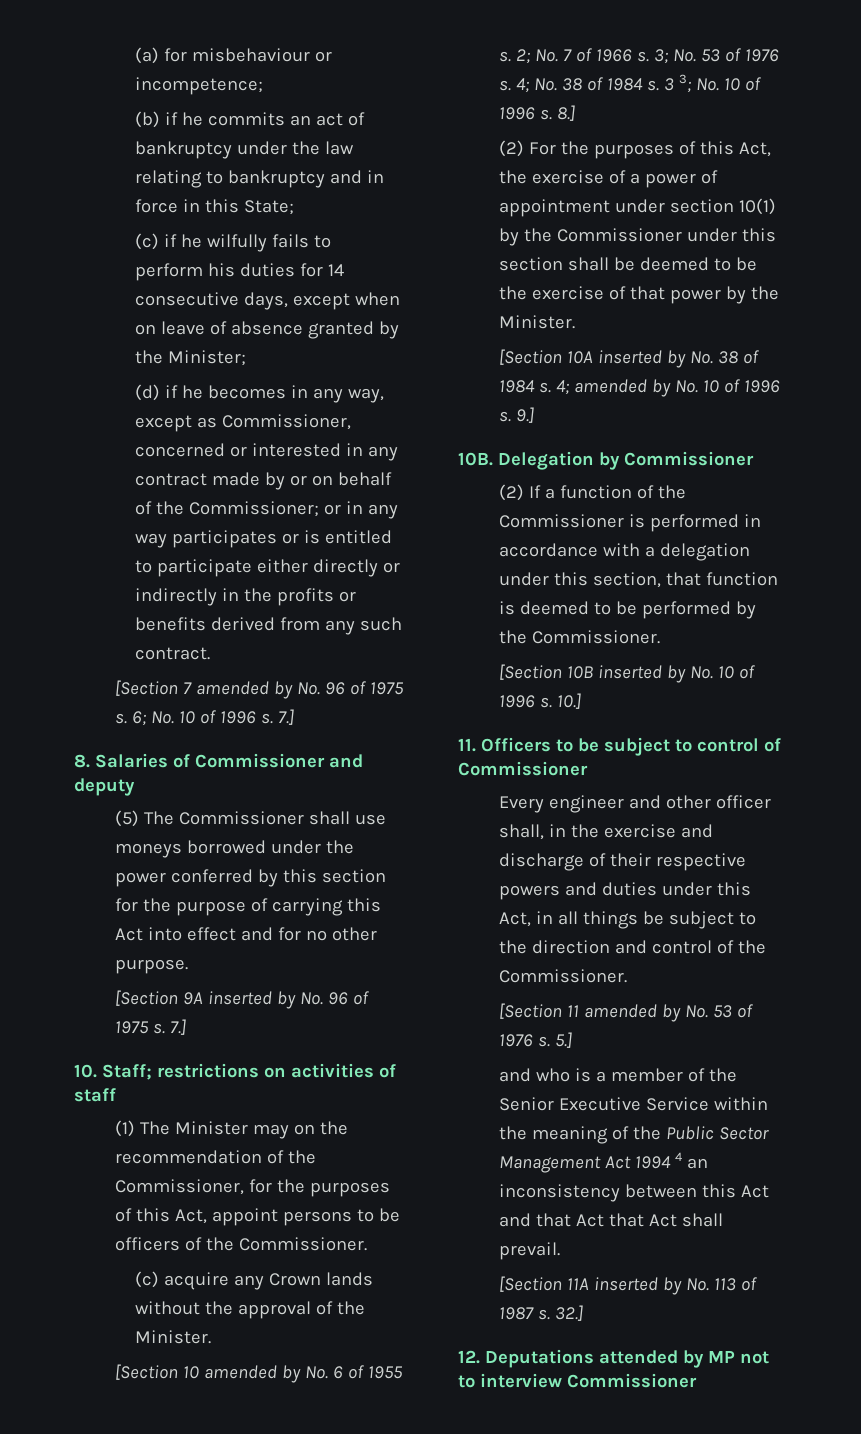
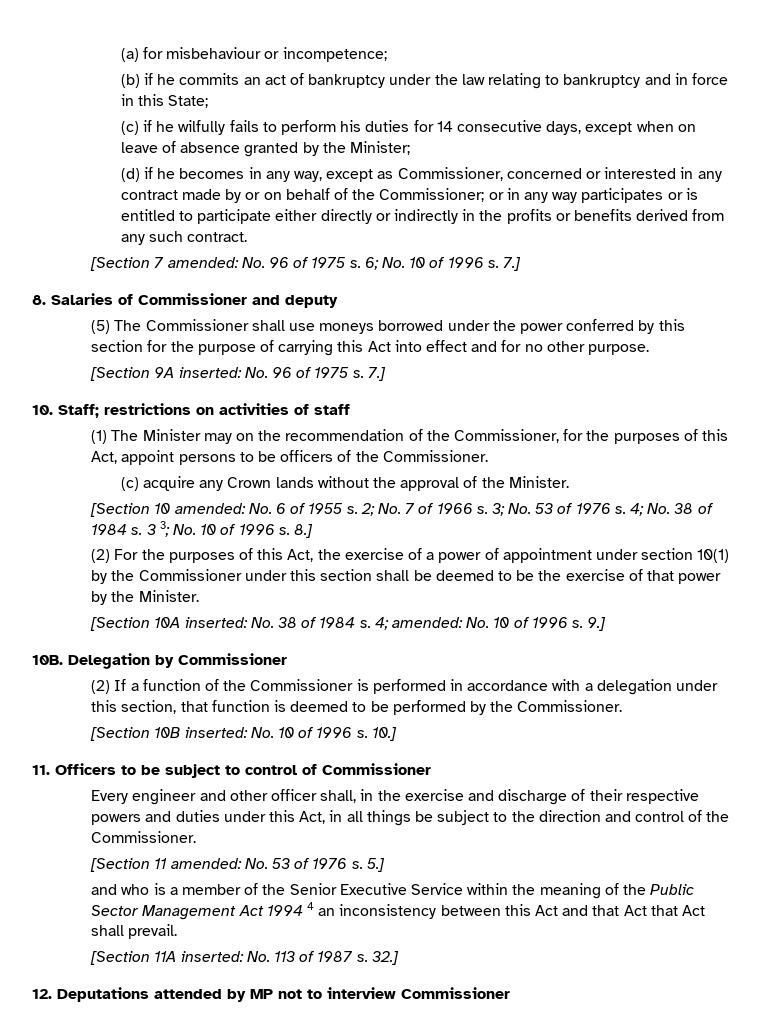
- [Section 7 amended by No. 96 of 1975 s.
+ [Section 7 amended: No. 96 of 1975 s.
- [Section 9A inserted by No. 96 of 1975 s.
+ [Section 9A inserted: No. 96 of 1975 s.
- [Section 10 amended by No. 6 of 1955 s.
+ [Section 10 amended: No. 6 of 1955 s.
- [Section 10A inserted by No. 38 of 1984 s.
+ [Section 10A inserted: No. 38 of 1984 s.
- 4; amended by No. 10 of 1996 s.
+ 4; amended: No. 10 of 1996 s.
- [Section 10B inserted by No. 10 of 1996 s.
+ [Section 10B inserted: No. 10 of 1996 s.
- [Section 11 amended by No. 53 of 1976 s.
+ [Section 11 amended: No. 53 of 1976 s.
- [Section 11A inserted by No. 113 of 1987 s.
+ [Section 11A inserted: No. 113 of 1987 s.

